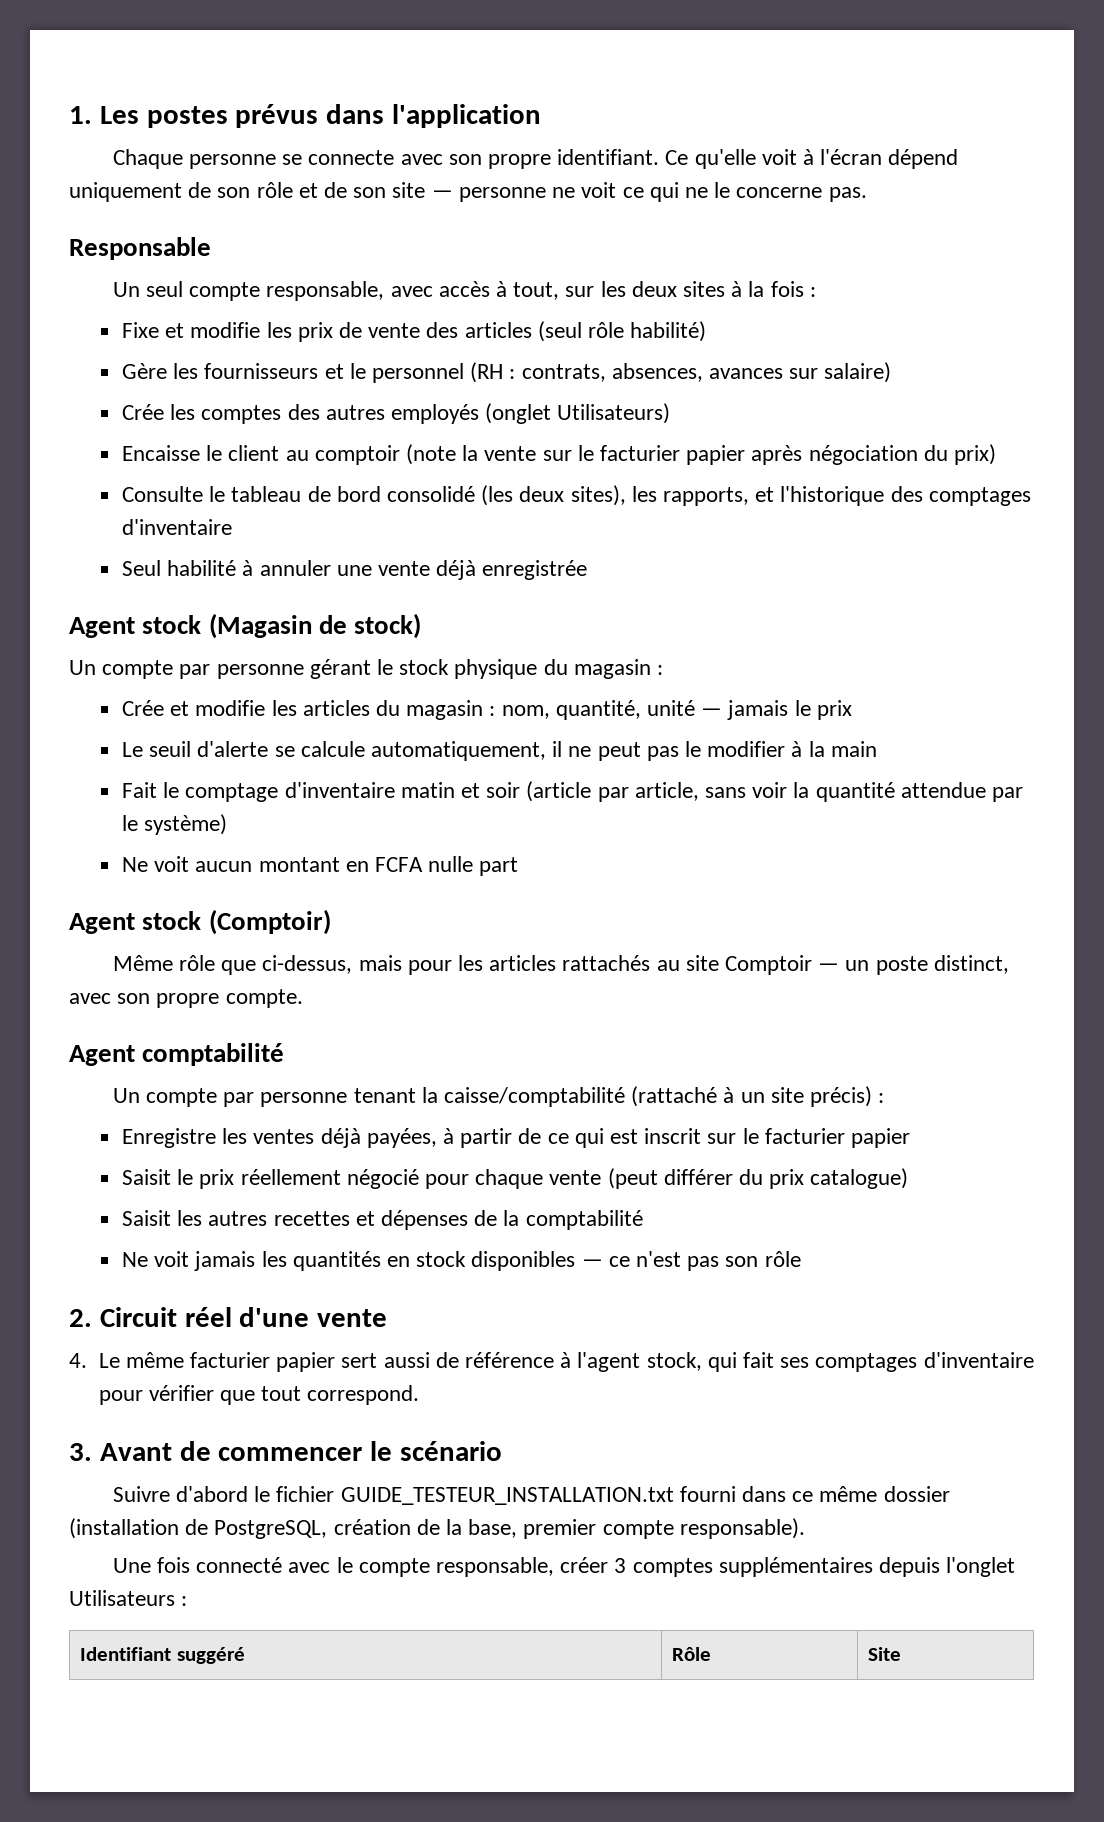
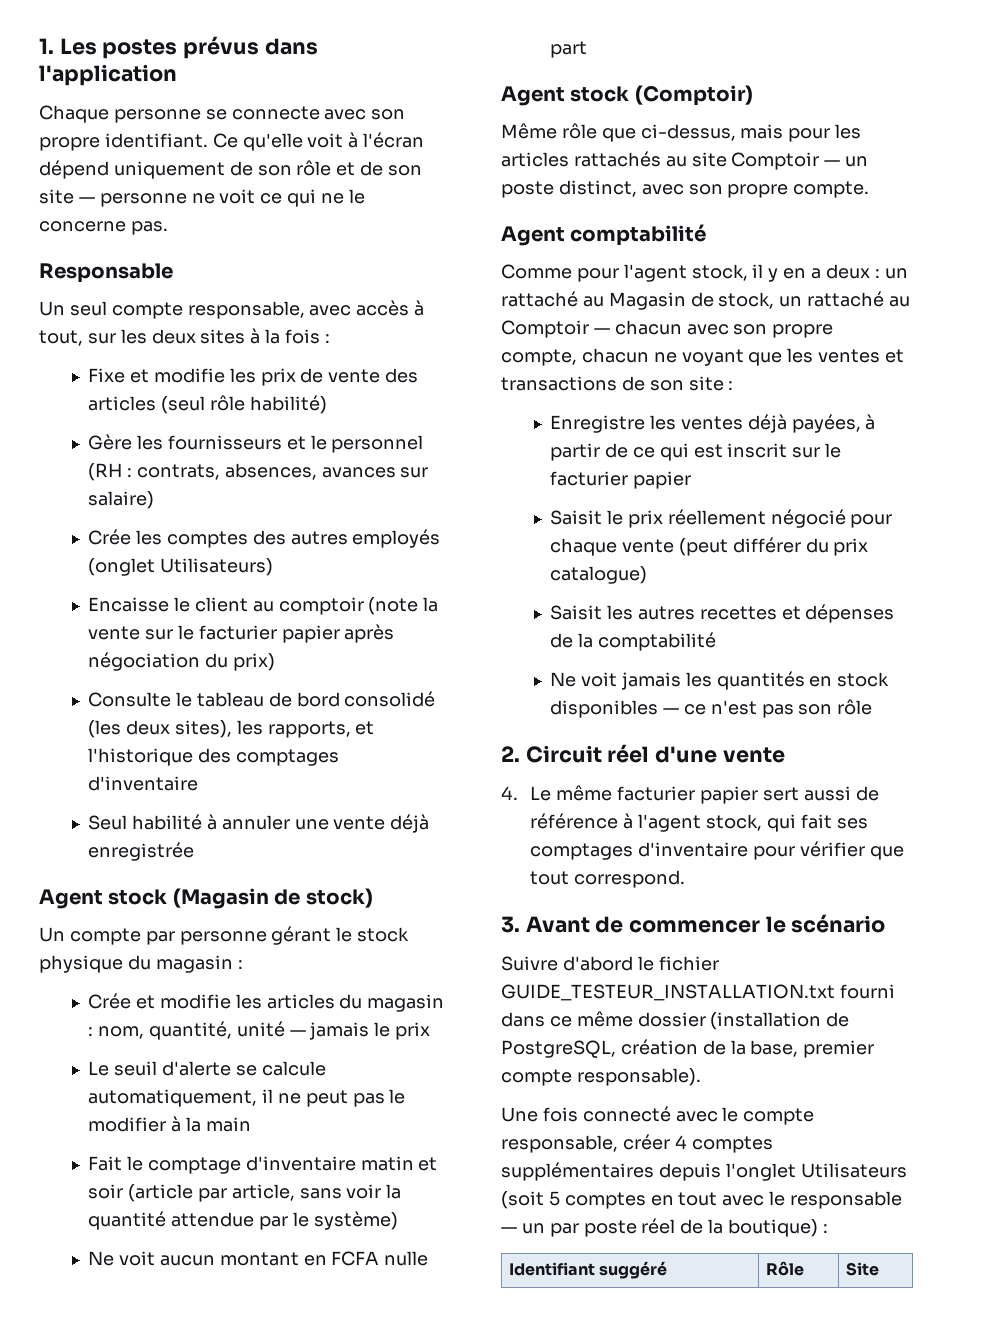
- Un compte par personne tenant la caisse/comptabilité (rattaché à un site précis) :
+ Comme pour l'agent stock, il y en a deux : un rattaché au Magasin de stock, un rattaché au Comptoir — chacun avec son propre compte, chacun ne voyant que les ventes et transactions de son site :
- Une fois connecté avec le compte responsable, créer 3 comptes supplémentaires depuis l'onglet Utilisateurs :
+ Une fois connecté avec le compte responsable, créer 4 comptes supplémentaires depuis l'onglet Utilisateurs (soit 5 comptes en tout avec le responsable — un par poste réel de la boutique) :

